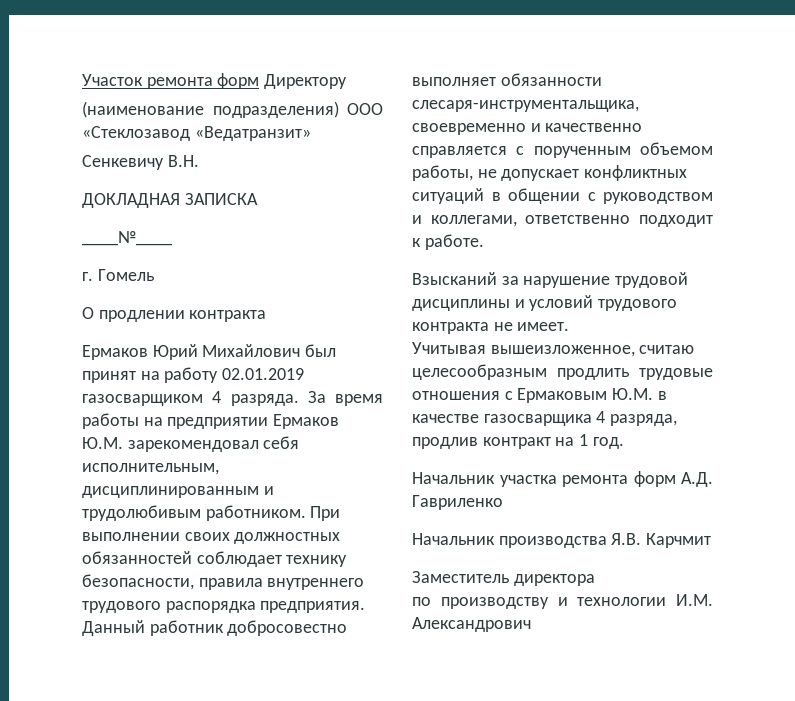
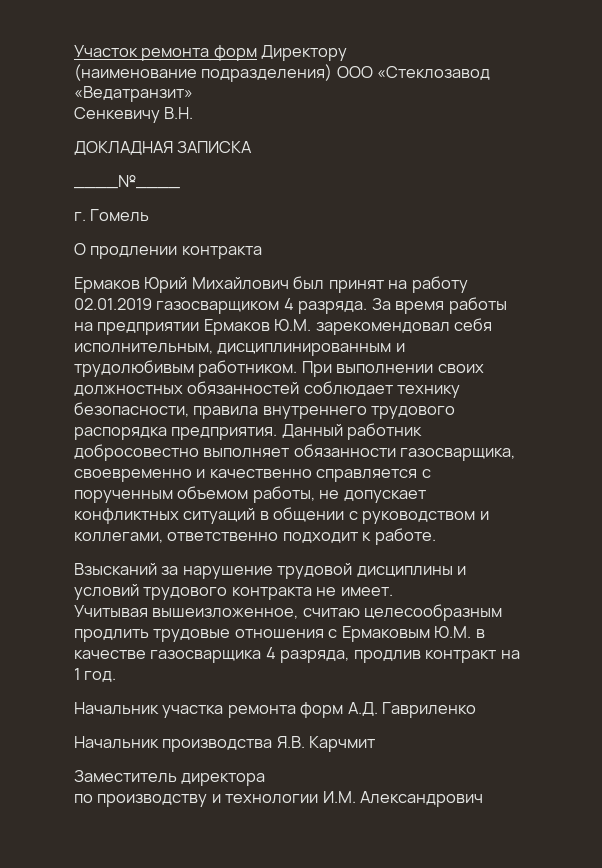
- Данный работник добросовестно выполняет обязанности слесаря-инструментальщика, своевременно и качественно справляется с порученным объемом работы, не допускает конфликтных ситуаций в общении с руководством и коллегами, ответственно подходит к работе.
+ Данный работник добросовестно выполняет обязанности газосварщика, своевременно и качественно справляется с порученным объемом работы, не допускает конфликтных ситуаций в общении с руководством и коллегами, ответственно подходит к работе.

